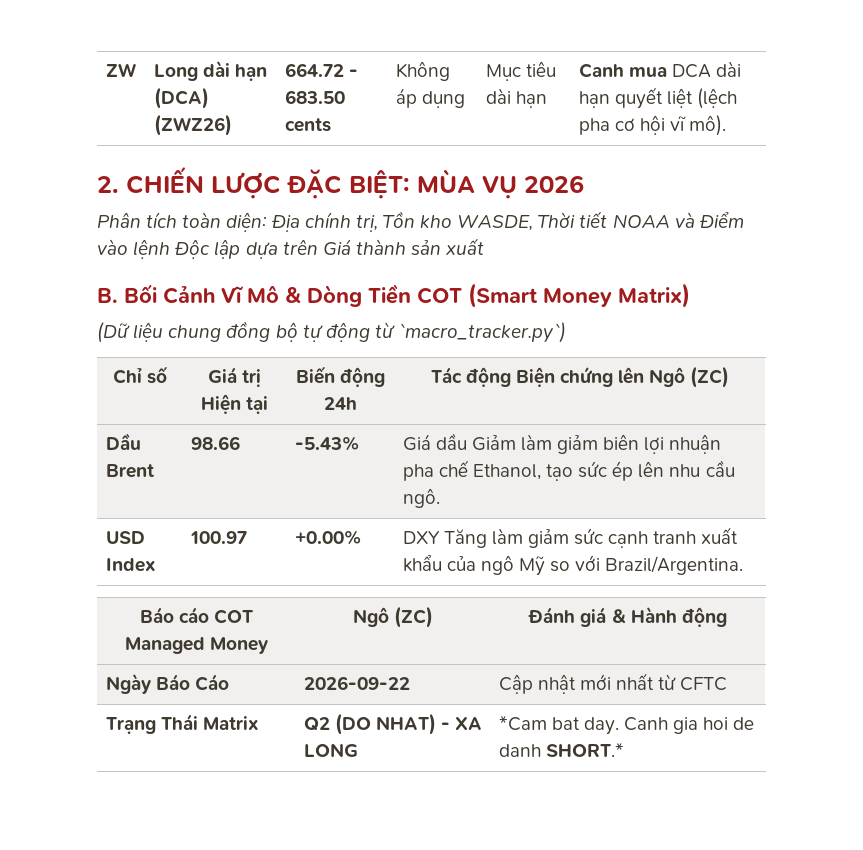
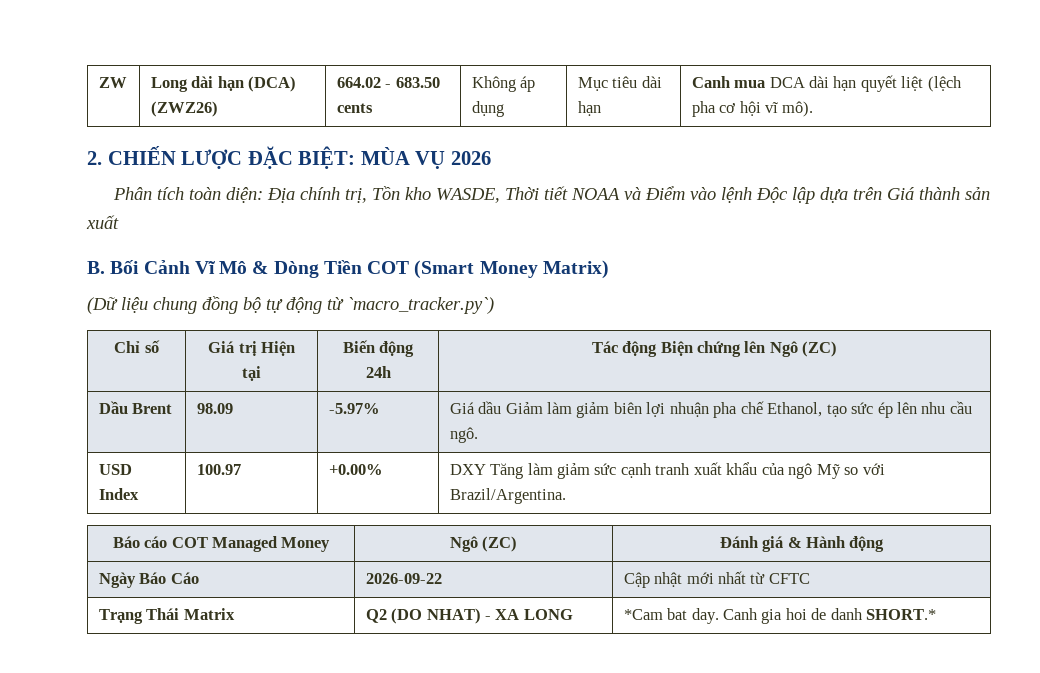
- ZW | Long dài hạn (DCA) (ZWZ26) | 664.72 - 683.50 cents | Không áp dụng | Mục tiêu dài hạn | Canh mua DCA dài hạn quyết liệt (lệch pha cơ hội vĩ mô).
+ ZW | Long dài hạn (DCA) (ZWZ26) | 664.02 - 683.50 cents | Không áp dụng | Mục tiêu dài hạn | Canh mua DCA dài hạn quyết liệt (lệch pha cơ hội vĩ mô).
- Dầu Brent | 98.66 | -5.43% | Giá dầu Giảm làm giảm biên lợi nhuận pha chế Ethanol, tạo sức ép lên nhu cầu ngô.
+ Dầu Brent | 98.09 | -5.97% | Giá dầu Giảm làm giảm biên lợi nhuận pha chế Ethanol, tạo sức ép lên nhu cầu ngô.

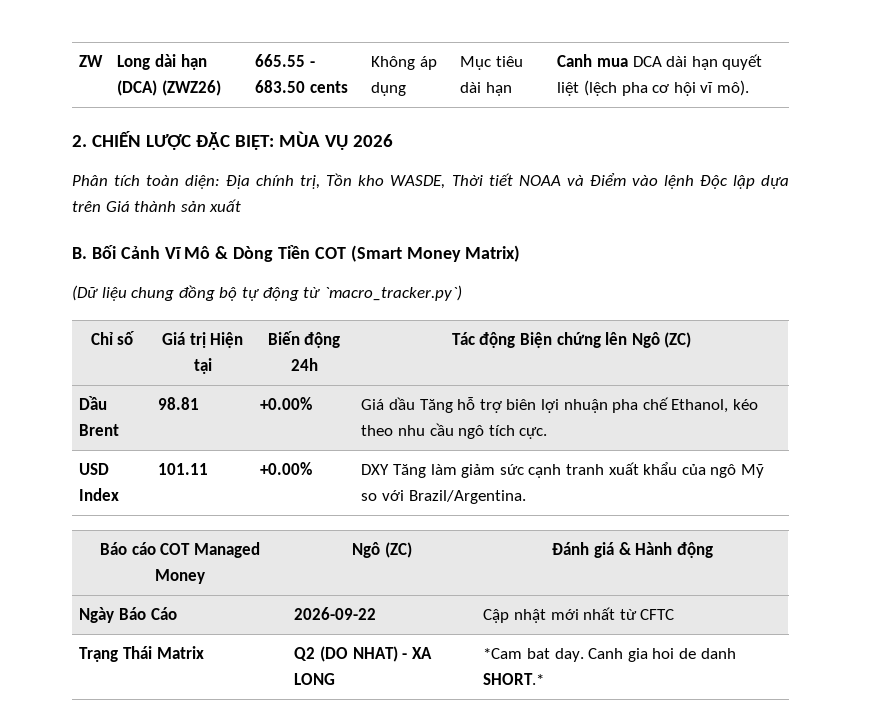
- ZW | Long dài hạn (DCA) (ZWZ26) | 664.02 - 683.50 cents | Không áp dụng | Mục tiêu dài hạn | Canh mua DCA dài hạn quyết liệt (lệch pha cơ hội vĩ mô).
+ ZW | Long dài hạn (DCA) (ZWZ26) | 665.55 - 683.50 cents | Không áp dụng | Mục tiêu dài hạn | Canh mua DCA dài hạn quyết liệt (lệch pha cơ hội vĩ mô).
- Dầu Brent | 98.09 | -5.97% | Giá dầu Giảm làm giảm biên lợi nhuận pha chế Ethanol, tạo sức ép lên nhu cầu ngô.
+ Dầu Brent | 98.81 | +0.00% | Giá dầu Tăng hỗ trợ biên lợi nhuận pha chế Ethanol, kéo theo nhu cầu ngô tích cực.
- USD Index | 100.97 | +0.00% | DXY Tăng làm giảm sức cạnh tranh xuất khẩu của ngô Mỹ so với Brazil/Argentina.
+ USD Index | 101.11 | +0.00% | DXY Tăng làm giảm sức cạnh tranh xuất khẩu của ngô Mỹ so với Brazil/Argentina.

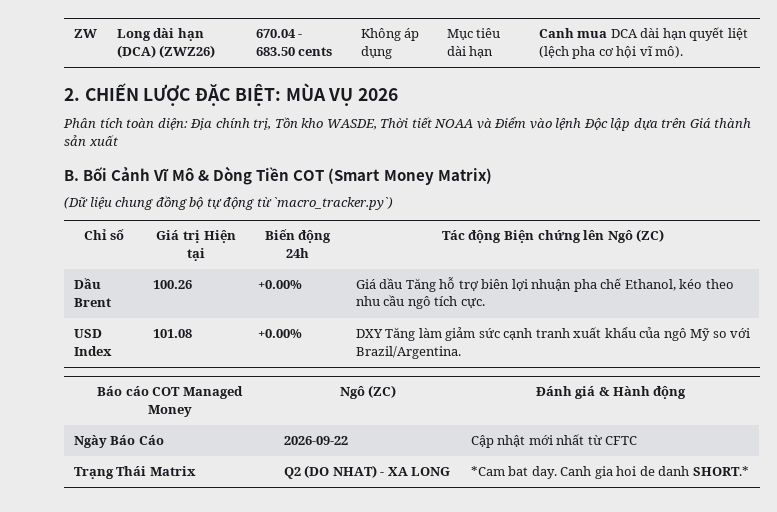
- ZW | Long dài hạn (DCA) (ZWZ26) | 665.55 - 683.50 cents | Không áp dụng | Mục tiêu dài hạn | Canh mua DCA dài hạn quyết liệt (lệch pha cơ hội vĩ mô).
+ ZW | Long dài hạn (DCA) (ZWZ26) | 670.04 - 683.50 cents | Không áp dụng | Mục tiêu dài hạn | Canh mua DCA dài hạn quyết liệt (lệch pha cơ hội vĩ mô).
- Dầu Brent | 98.81 | +0.00% | Giá dầu Tăng hỗ trợ biên lợi nhuận pha chế Ethanol, kéo theo nhu cầu ngô tích cực.
+ Dầu Brent | 100.26 | +0.00% | Giá dầu Tăng hỗ trợ biên lợi nhuận pha chế Ethanol, kéo theo nhu cầu ngô tích cực.
- USD Index | 101.11 | +0.00% | DXY Tăng làm giảm sức cạnh tranh xuất khẩu của ngô Mỹ so với Brazil/Argentina.
+ USD Index | 101.08 | +0.00% | DXY Tăng làm giảm sức cạnh tranh xuất khẩu của ngô Mỹ so với Brazil/Argentina.

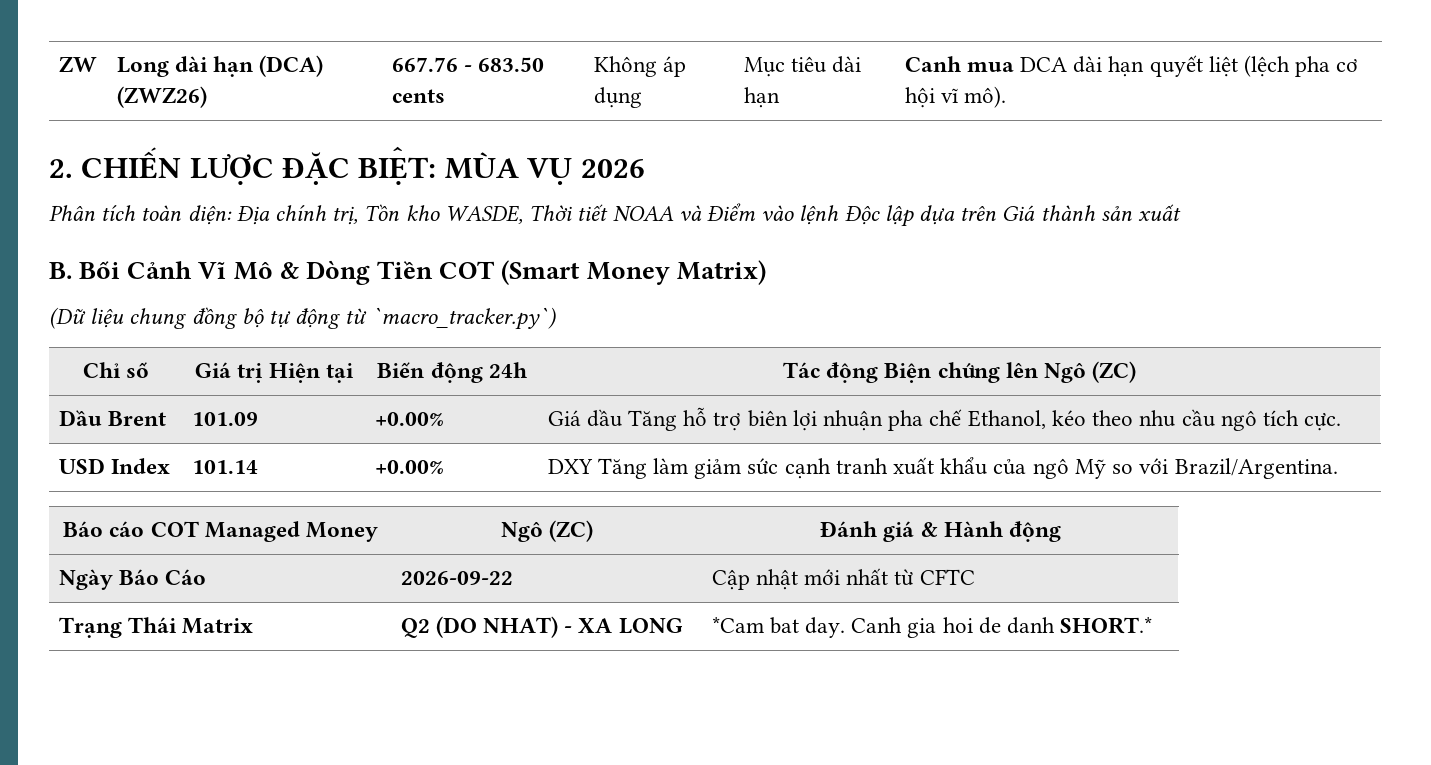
- ZW | Long dài hạn (DCA) (ZWZ26) | 670.04 - 683.50 cents | Không áp dụng | Mục tiêu dài hạn | Canh mua DCA dài hạn quyết liệt (lệch pha cơ hội vĩ mô).
+ ZW | Long dài hạn (DCA) (ZWZ26) | 667.76 - 683.50 cents | Không áp dụng | Mục tiêu dài hạn | Canh mua DCA dài hạn quyết liệt (lệch pha cơ hội vĩ mô).
- Dầu Brent | 100.26 | +0.00% | Giá dầu Tăng hỗ trợ biên lợi nhuận pha chế Ethanol, kéo theo nhu cầu ngô tích cực.
+ Dầu Brent | 101.09 | +0.00% | Giá dầu Tăng hỗ trợ biên lợi nhuận pha chế Ethanol, kéo theo nhu cầu ngô tích cực.
- USD Index | 101.08 | +0.00% | DXY Tăng làm giảm sức cạnh tranh xuất khẩu của ngô Mỹ so với Brazil/Argentina.
+ USD Index | 101.14 | +0.00% | DXY Tăng làm giảm sức cạnh tranh xuất khẩu của ngô Mỹ so với Brazil/Argentina.

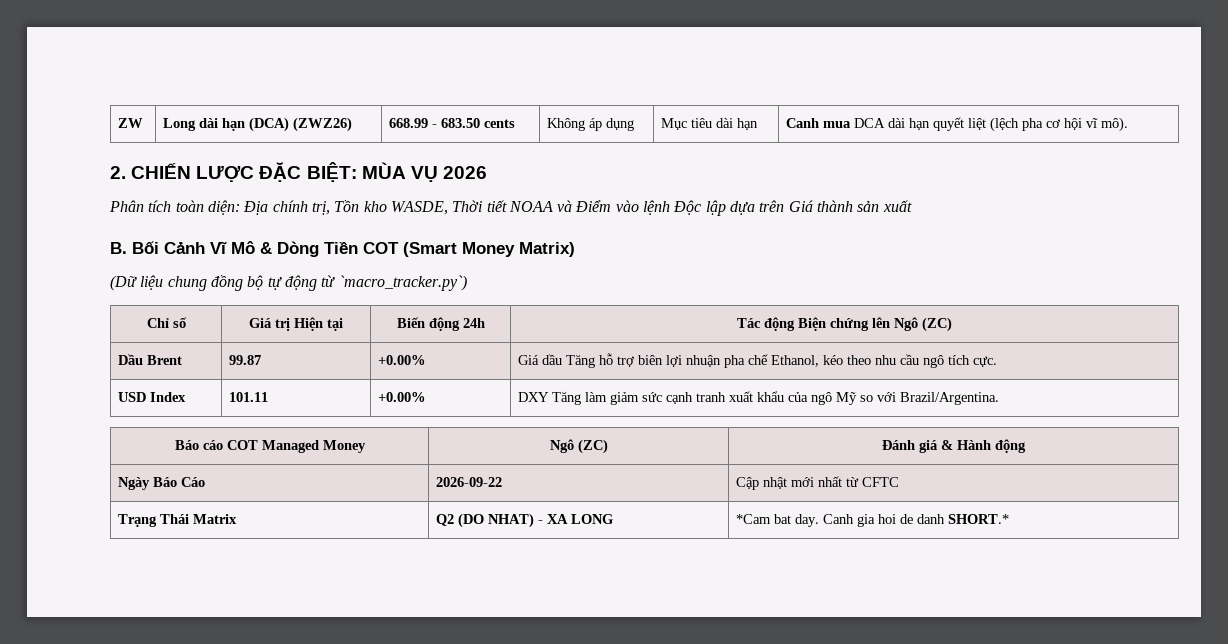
- ZW | Long dài hạn (DCA) (ZWZ26) | 667.76 - 683.50 cents | Không áp dụng | Mục tiêu dài hạn | Canh mua DCA dài hạn quyết liệt (lệch pha cơ hội vĩ mô).
+ ZW | Long dài hạn (DCA) (ZWZ26) | 668.99 - 683.50 cents | Không áp dụng | Mục tiêu dài hạn | Canh mua DCA dài hạn quyết liệt (lệch pha cơ hội vĩ mô).
- Dầu Brent | 101.09 | +0.00% | Giá dầu Tăng hỗ trợ biên lợi nhuận pha chế Ethanol, kéo theo nhu cầu ngô tích cực.
+ Dầu Brent | 99.87 | +0.00% | Giá dầu Tăng hỗ trợ biên lợi nhuận pha chế Ethanol, kéo theo nhu cầu ngô tích cực.
- USD Index | 101.14 | +0.00% | DXY Tăng làm giảm sức cạnh tranh xuất khẩu của ngô Mỹ so với Brazil/Argentina.
+ USD Index | 101.11 | +0.00% | DXY Tăng làm giảm sức cạnh tranh xuất khẩu của ngô Mỹ so với Brazil/Argentina.

